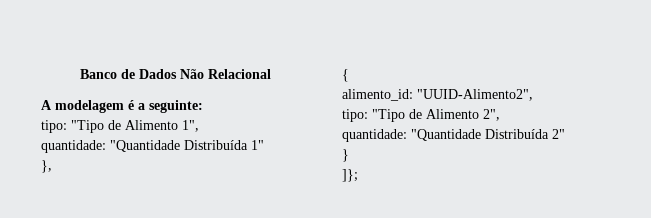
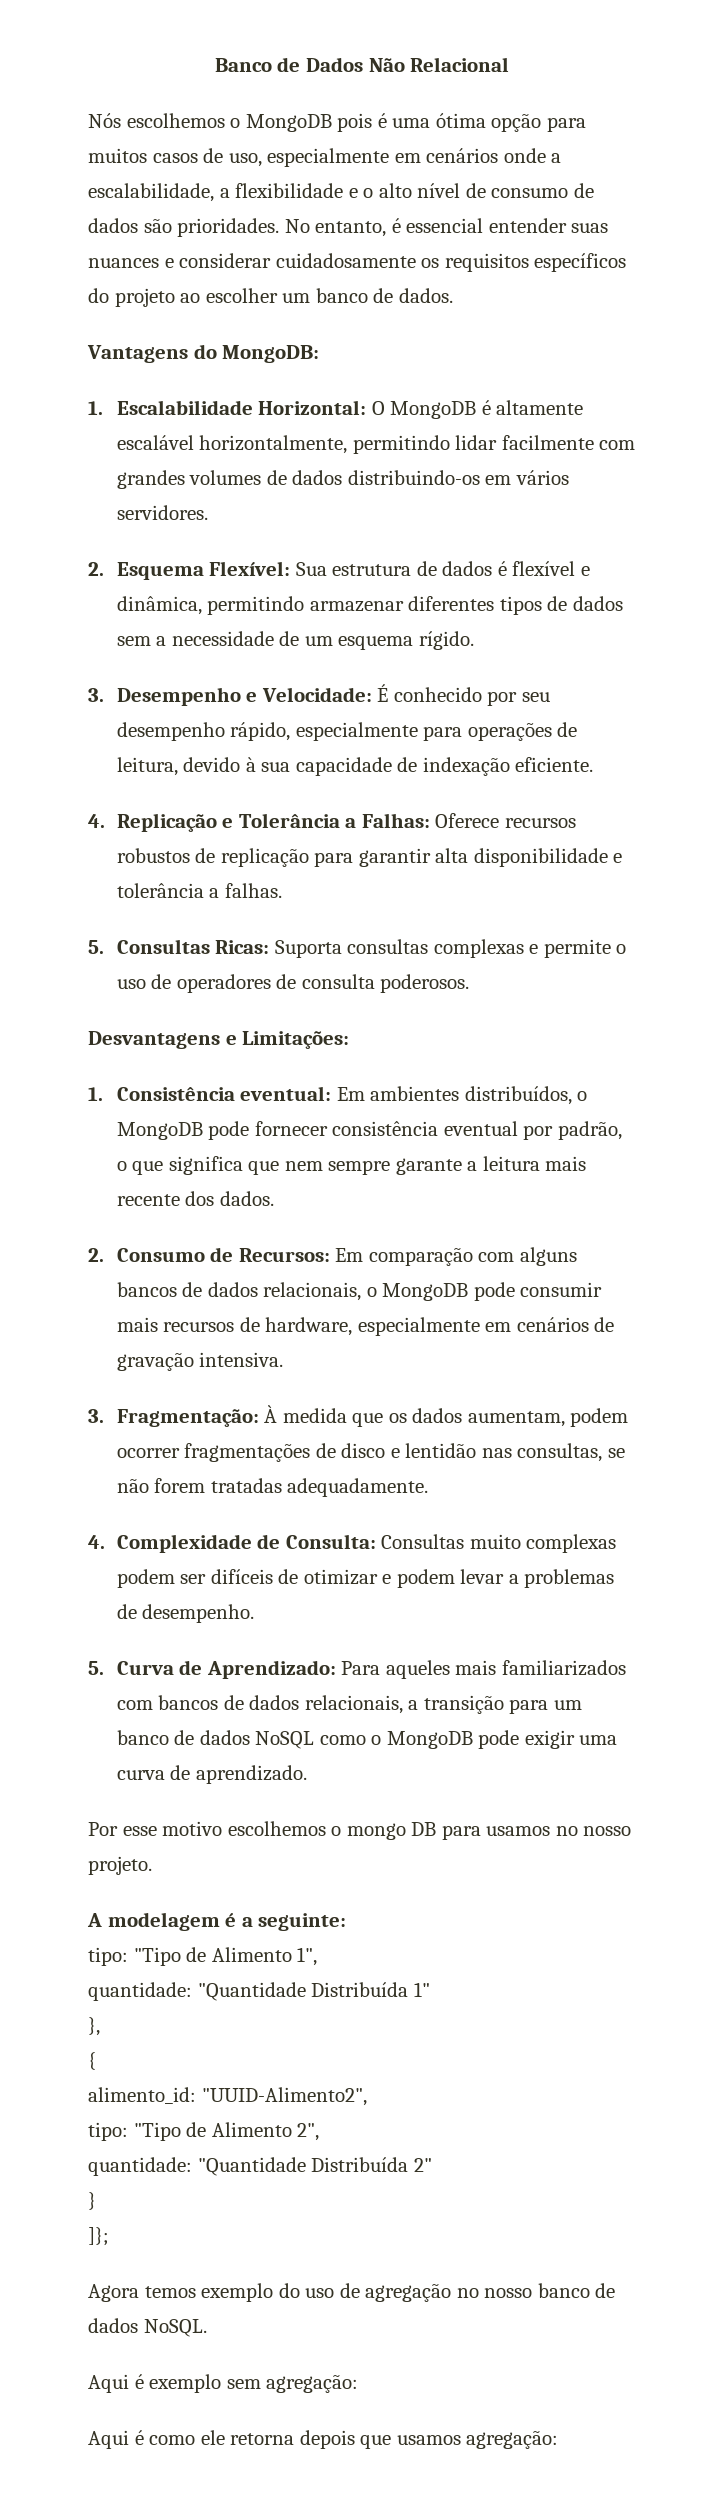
+ Nós escolhemos o MongoDB pois é uma ótima opção para muitos casos de uso, especialmente em cenários onde a escalabilidade, a flexibilidade e o alto nível de consumo de dados são prioridades. No entanto, é essencial entender suas nuances e considerar cuidadosamente os requisitos específicos do projeto ao escolher um banco de dados.
+ Vantagens do MongoDB:
+ 1. Escalabilidade Horizontal: O MongoDB é altamente escalável horizontalmente, permitindo lidar facilmente com grandes volumes de dados distribuindo-os em vários servidores.
+ 2. Esquema Flexível: Sua estrutura de dados é flexível e dinâmica, permitindo armazenar diferentes tipos de dados sem a necessidade de um esquema rígido.
+ 3. Desempenho e Velocidade: É conhecido por seu desempenho rápido, especialmente para operações de leitura, devido à sua capacidade de indexação eficiente.
+ 4. Replicação e Tolerância a Falhas: Oferece recursos robustos de replicação para garantir alta disponibilidade e tolerância a falhas.
+ 5. Consultas Ricas: Suporta consultas complexas e permite o uso de operadores de consulta poderosos.
+ Desvantagens e Limitações:
+ 1. Consistência eventual: Em ambientes distribuídos, o MongoDB pode fornecer consistência eventual por padrão, o que significa que nem sempre garante a leitura mais recente dos dados.
+ 2. Consumo de Recursos: Em comparação com alguns bancos de dados relacionais, o MongoDB pode consumir mais recursos de hardware, especialmente em cenários de gravação intensiva.
+ 3. Fragmentação: À medida que os dados aumentam, podem ocorrer fragmentações de disco e lentidão nas consultas, se não forem tratadas adequadamente.
+ 4. Complexidade de Consulta: Consultas muito complexas podem ser difíceis de otimizar e podem levar a problemas de desempenho.
+ 5. Curva de Aprendizado: Para aqueles mais familiarizados com bancos de dados relacionais, a transição para um banco de dados NoSQL como o MongoDB pode exigir uma curva de aprendizado.
+ Por esse motivo escolhemos o mongo DB para usamos no nosso projeto.
+ Agora temos exemplo do uso de agregação no nosso banco de dados NoSQL.
+ Aqui é exemplo sem agregação:
+ Aqui é como ele retorna depois que usamos agregação:

